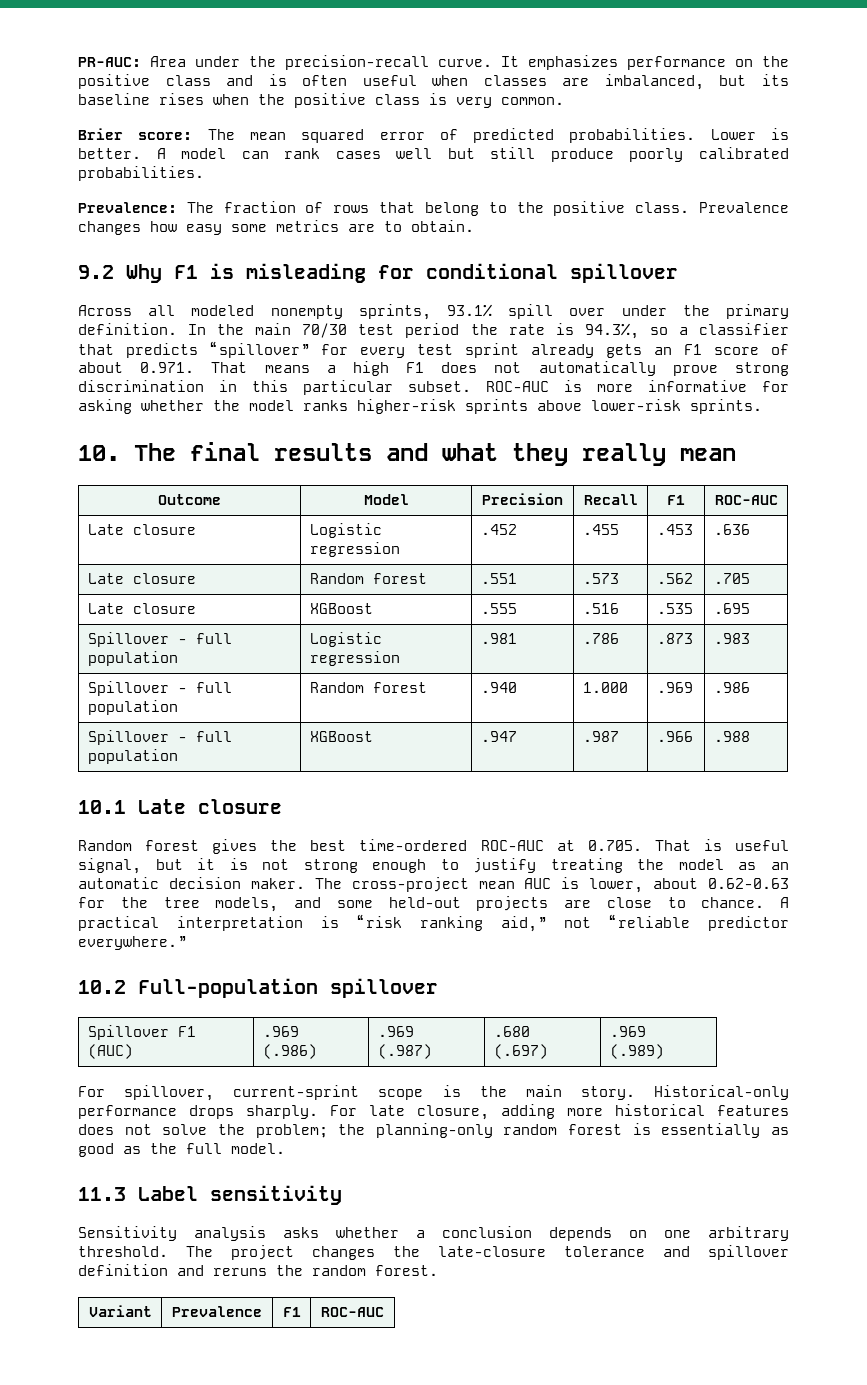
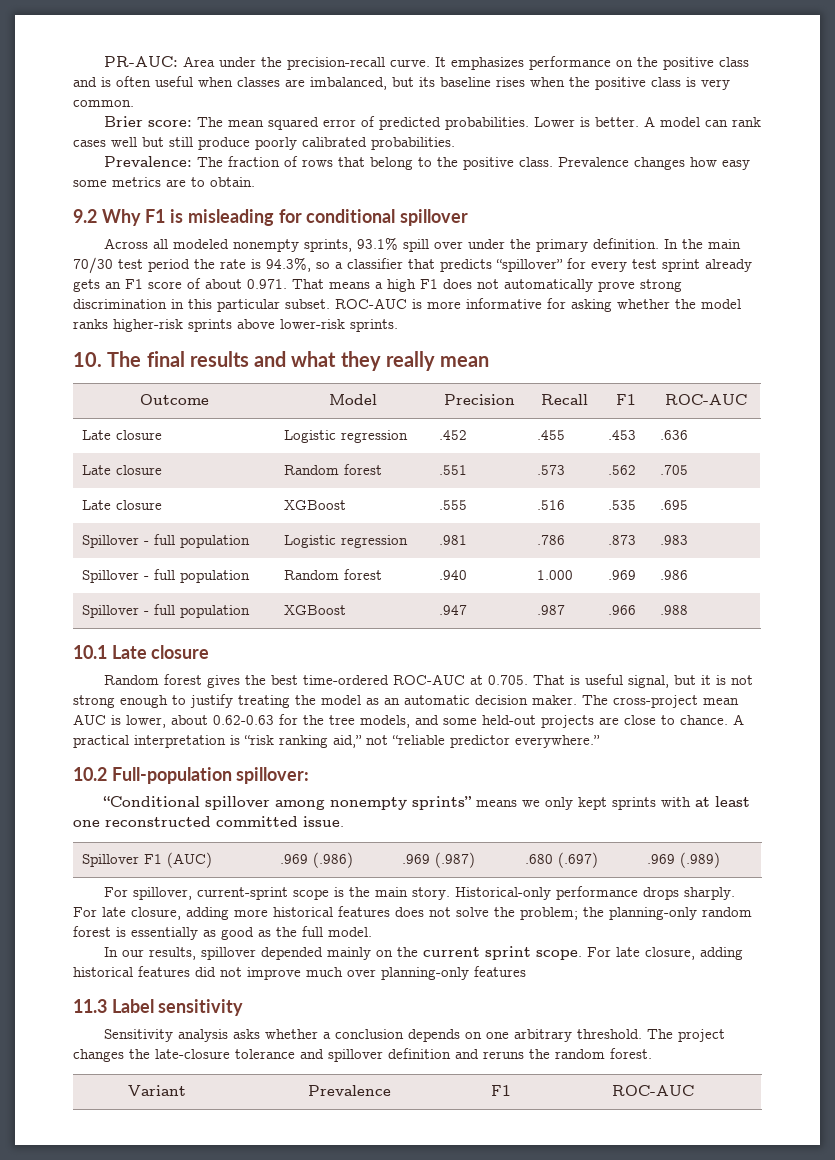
- 10.2 Full-population spillover
+ 10.2 Full-population spillover:
+ “Conditional spillover among nonempty sprints” means we only kept sprints with at least one reconstructed committed issue.
+ In our results, spillover depended mainly on the current sprint scope. For late closure, adding historical features did not improve much over planning-only features

